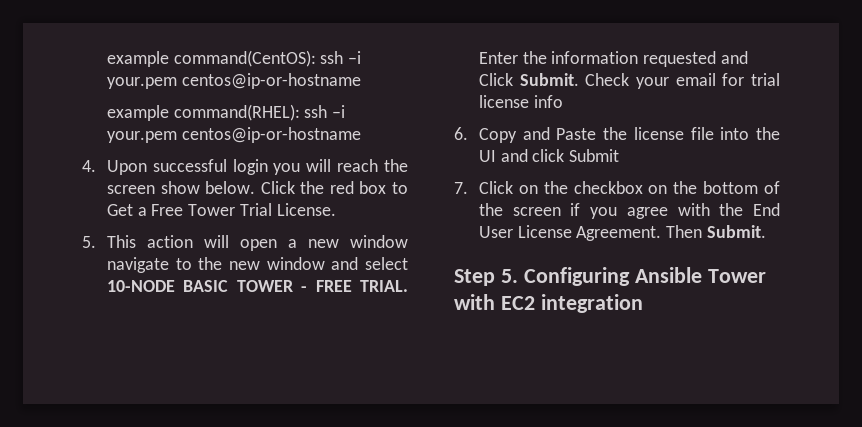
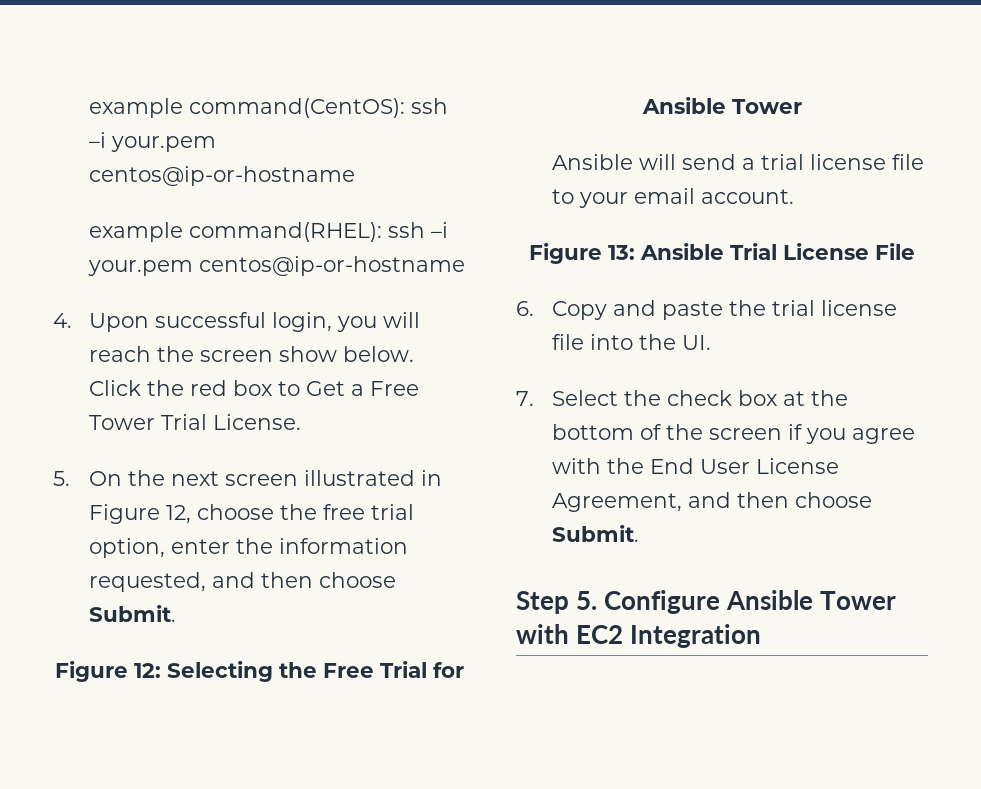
- 4. Upon successful login you will reach the screen show below.
+ 4. Upon successful login, you will reach the screen show below.
- 5. This action will open a new window navigate to the new window and select 10-NODE BASIC TOWER - FREE TRIAL. Enter the information requested and Click Submit. Check your email for trial license info
+ 5. On the next screen illustrated in Figure 12, choose the free trial option, enter the information requested, and then choose Submit.
+ Figure 12: Selecting the Free Trial for Ansible Tower
+ Ansible will send a trial license file to your email account.
+ Figure 13: Ansible Trial License File
- 6. Copy and Paste the license file into the UI and click Submit
- 7. Click on the checkbox on the bottom of the screen if you agree with the End User License Agreement. Then Submit.
+ 6. Copy and paste the trial license file into the UI.
+ 7. Select the check box at the bottom of the screen if you agree with the End User License Agreement, and then choose Submit.
- Step 5. Configuring Ansible Tower with EC2 integration
+ Step 5. Configure Ansible Tower with EC2 Integration

